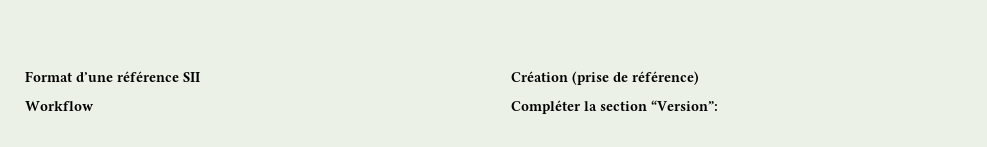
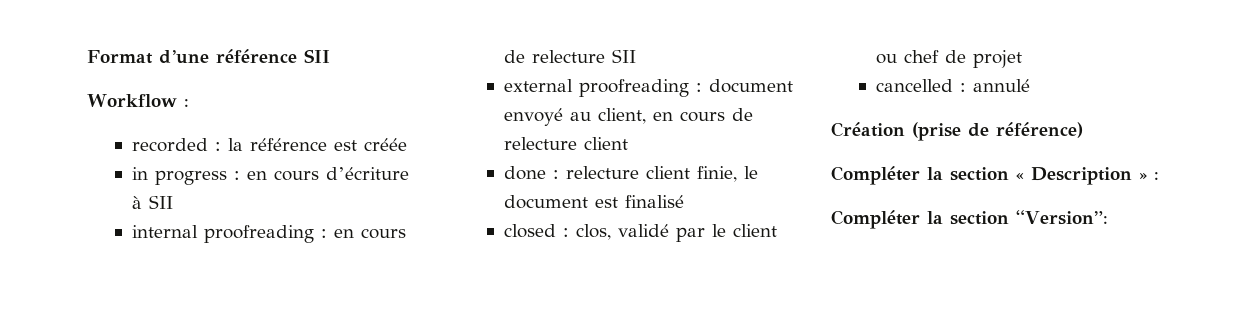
- Workflow
+ Workflow :
+ recorded : la référence est créée
+ in progress : en cours d’écriture à SII
+ internal proofreading : en cours de relecture SII
+ external proofreading : document envoyé au client, en cours de relecture client
+ done : relecture client finie, le document est finalisé
+ closed : clos, validé par le client ou chef de projet
+ cancelled : annulé
  Création (prise de référence)
+ Compléter la section « Description » :

